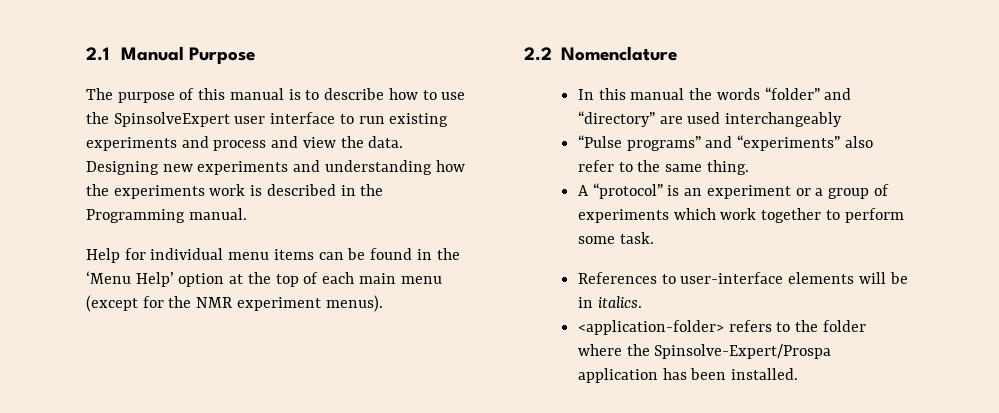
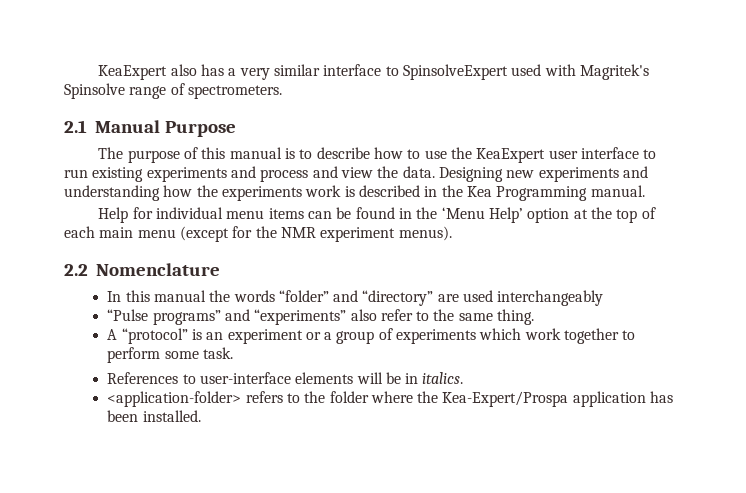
+ KeaExpert also has a very similar interface to SpinsolveExpert used with Magritek's Spinsolve range of spectrometers.
- The purpose of this manual is to describe how to use the SpinsolveExpert user interface to run existing experiments and process and view the data.
+ The purpose of this manual is to describe how to use the KeaExpert user interface to run existing experiments and process and view the data.
- Designing new experiments and understanding how the experiments work is described in the Programming manual.
+ Designing new experiments and understanding how the experiments work is described in the Kea Programming manual.
- <application-folder> refers to the folder where the Spinsolve-Expert/Prospa application has been installed.
+ <application-folder> refers to the folder where the Kea-Expert/Prospa application has been installed.

